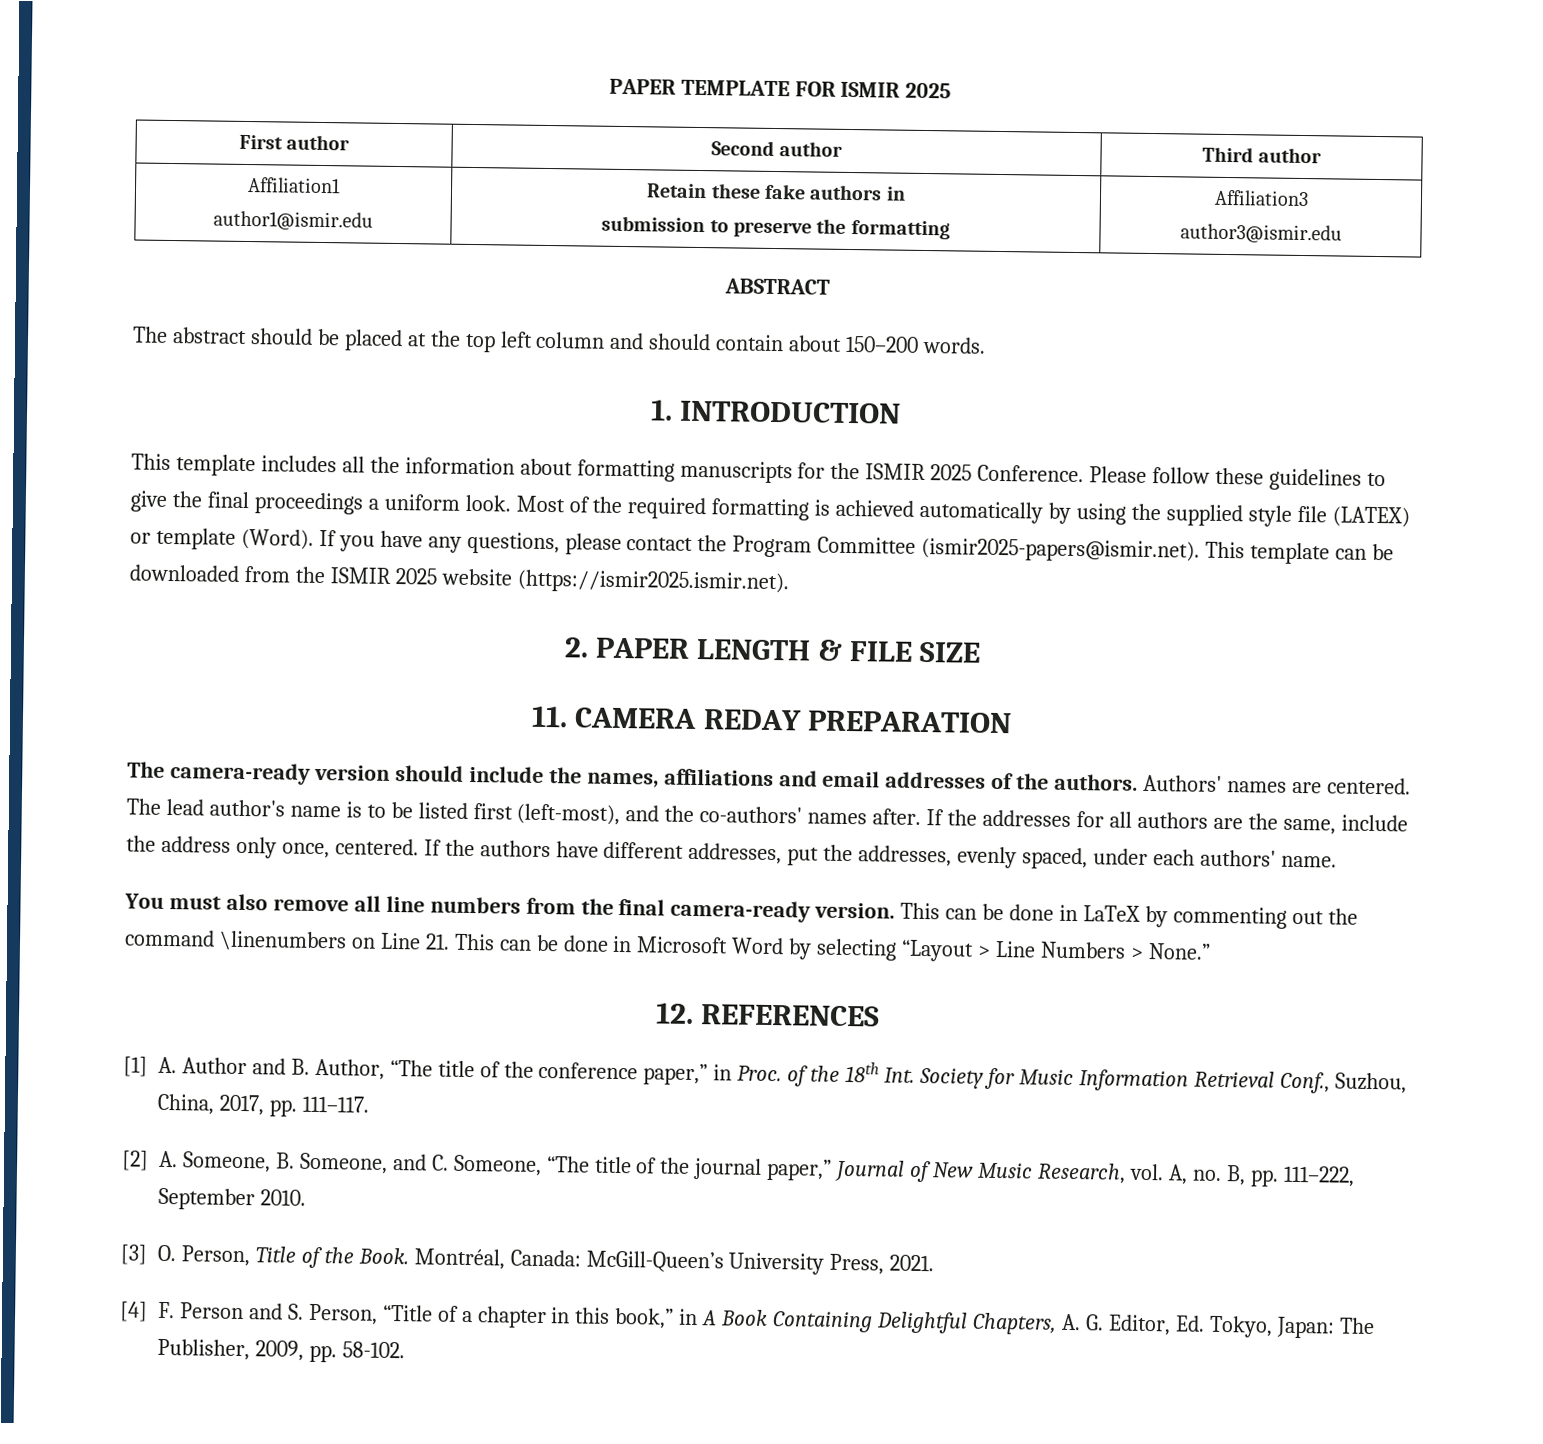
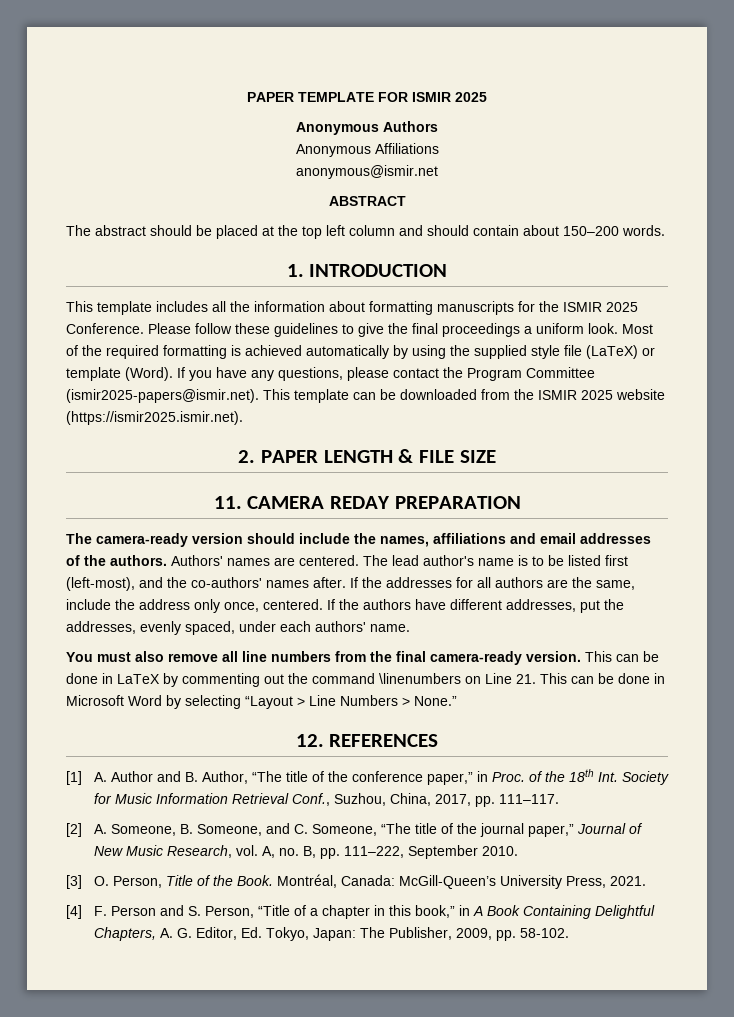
- First author | Second author | Third author
- Affiliation1
- author1@ismir.edu | Retain these fake authors in
- submission to preserve the formatting | Affiliation3
- author3@ismir.edu
+ Anonymous Authors
+ Anonymous Affiliations
+ anonymous@ismir.net
- Most of the required formatting is achieved automatically by using the supplied style file (LATEX) or template (Word).
+ Most of the required formatting is achieved automatically by using the supplied style file (LaTeX) or template (Word).

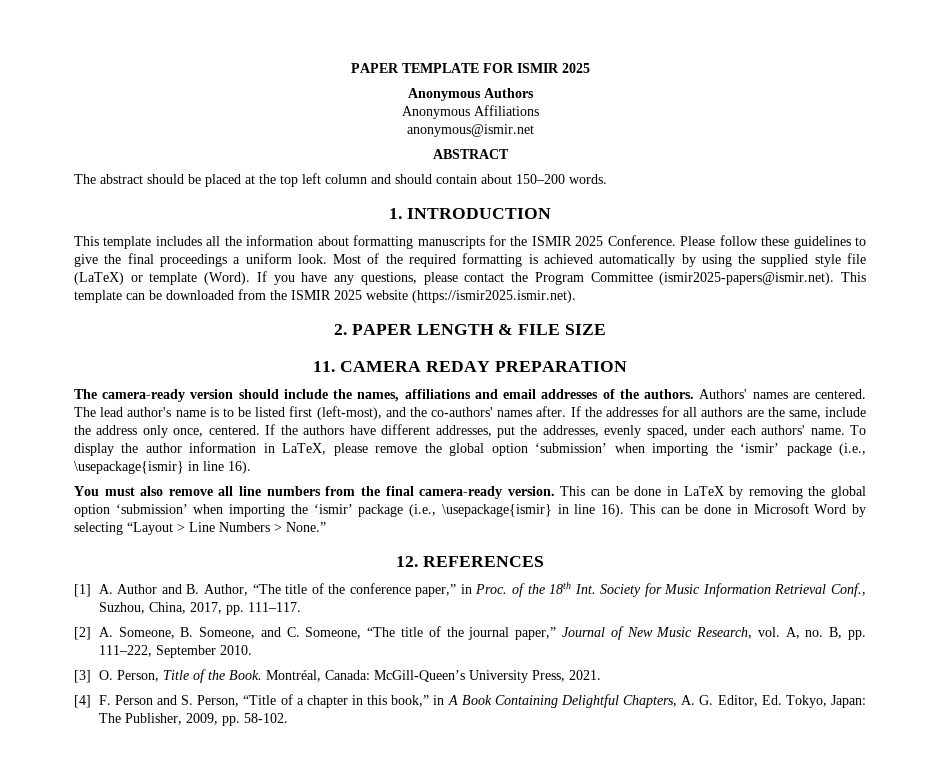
+ To display the author information in LaTeX, please remove the global option ‘submission’ when importing the ‘ismir’ package (i.e., \usepackage{ismir} in line 16).
- This can be done in LaTeX by commenting out the command \linenumbers on Line 21. This can be done in Microsoft Word by selecting “Layout > Line Numbers > None.”
+ This can be done in LaTeX by removing the global option ‘submission’ when importing the ‘ismir’ package (i.e., \usepackage{ismir} in line 16). This can be done in Microsoft Word by selecting “Layout > Line Numbers > None.”

